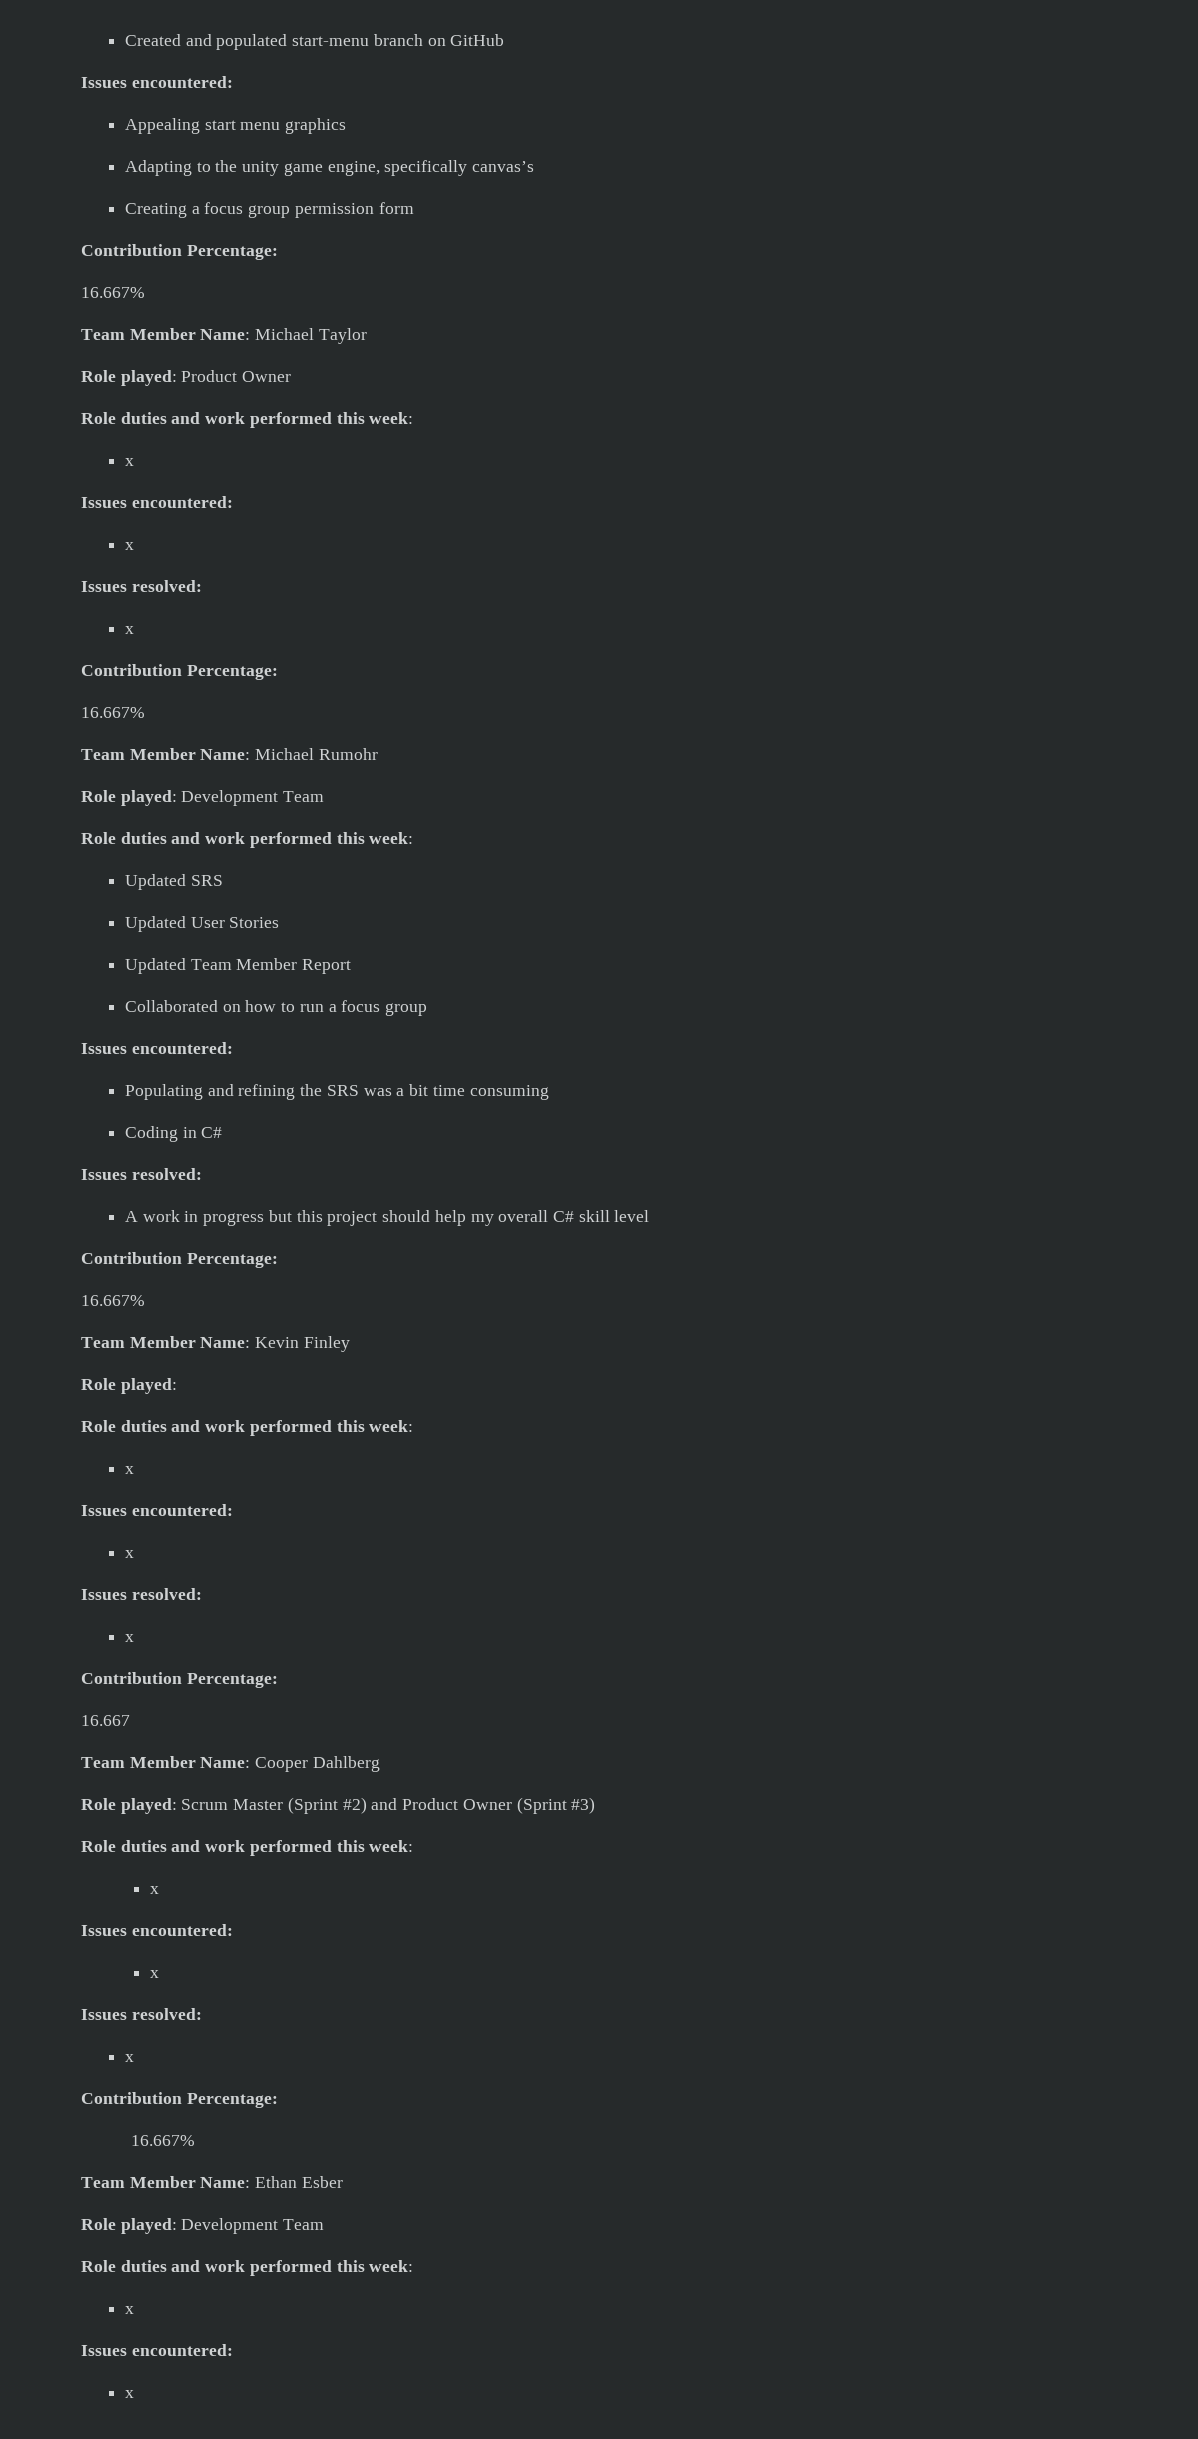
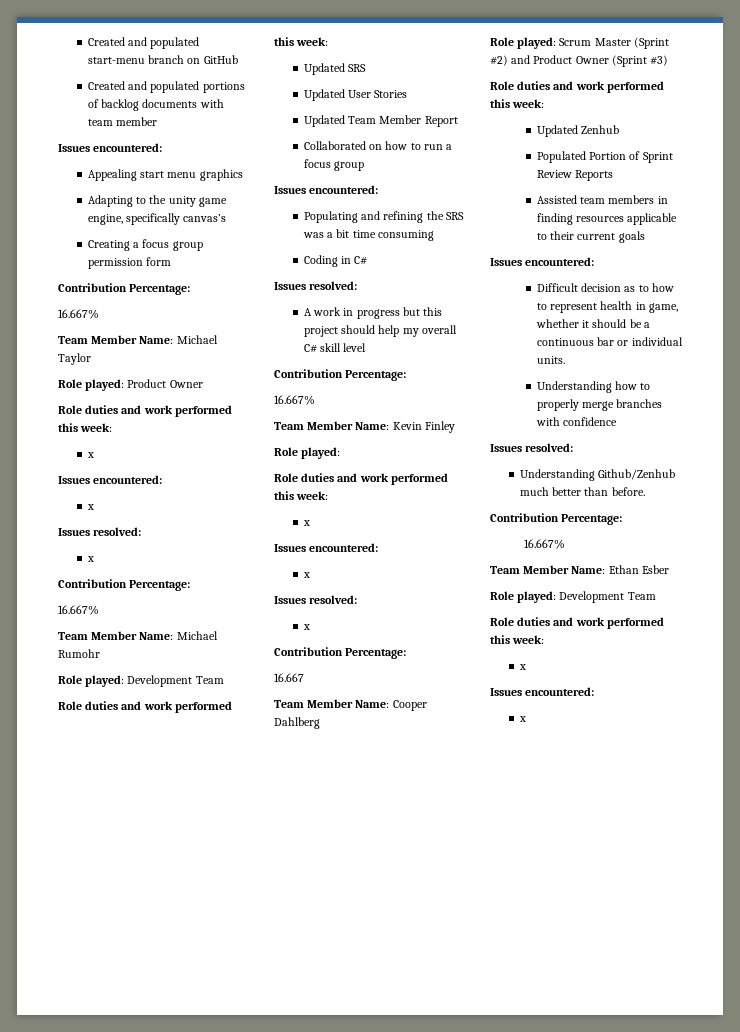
+ Created and populated portions of backlog documents with team member
  Role played: Scrum Master (Sprint #2) and Product Owner (Sprint #3)
  Role duties and work performed this week:
- x
+ Updated Zenhub
+ Populated Portion of Sprint Review Reports
+ Assisted team members in finding resources applicable to their current goals
  Issues encountered:
- x
+ Difficult decision as to how to represent health in game, whether it should be a continuous bar or individual units.
+ Understanding how to properly merge branches with confidence
  Issues resolved:
- x
+ Understanding Github/Zenhub much better than before.

